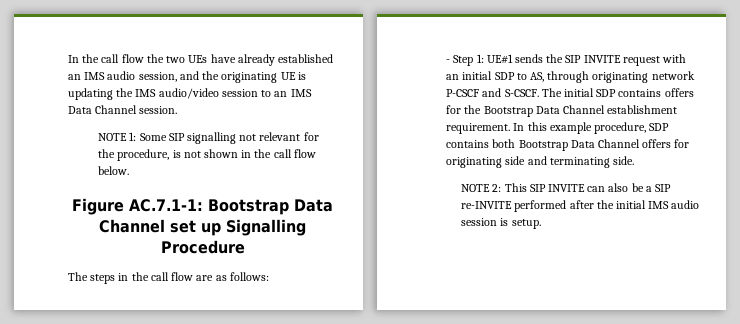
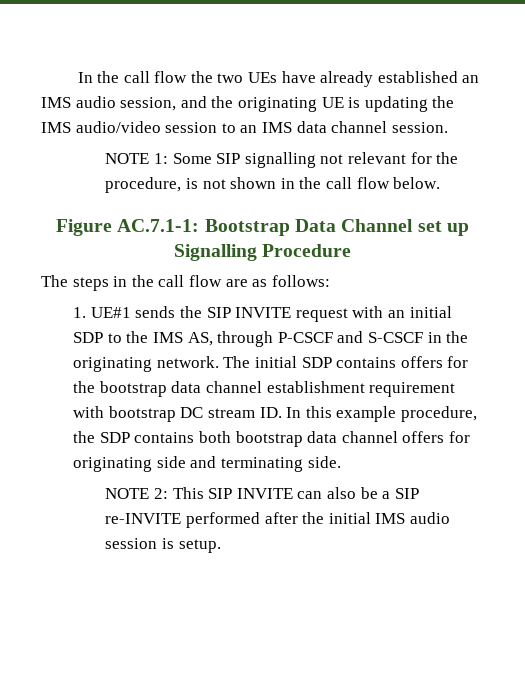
- In the call flow the two UEs have already established an IMS audio session, and the originating UE is updating the IMS audio/video session to an IMS Data Channel session.
+ In the call flow the two UEs have already established an IMS audio session, and the originating UE is updating the IMS audio/video session to an IMS data channel session.
- - Step 1: UE#1 sends the SIP INVITE request with an initial SDP to AS, through originating network P-CSCF and S-CSCF.
+ 1. UE#1 sends the SIP INVITE request with an initial SDP to the IMS AS, through P-CSCF and S-CSCF in the originating network.
- The initial SDP contains offers for the Bootstrap Data Channel establishment requirement. In this example procedure, SDP contains both Bootstrap Data Channel offers for originating side and terminating side.
+ The initial SDP contains offers for the bootstrap data channel establishment requirement with bootstrap DC stream ID. In this example procedure, the SDP contains both bootstrap data channel offers for originating side and terminating side.

